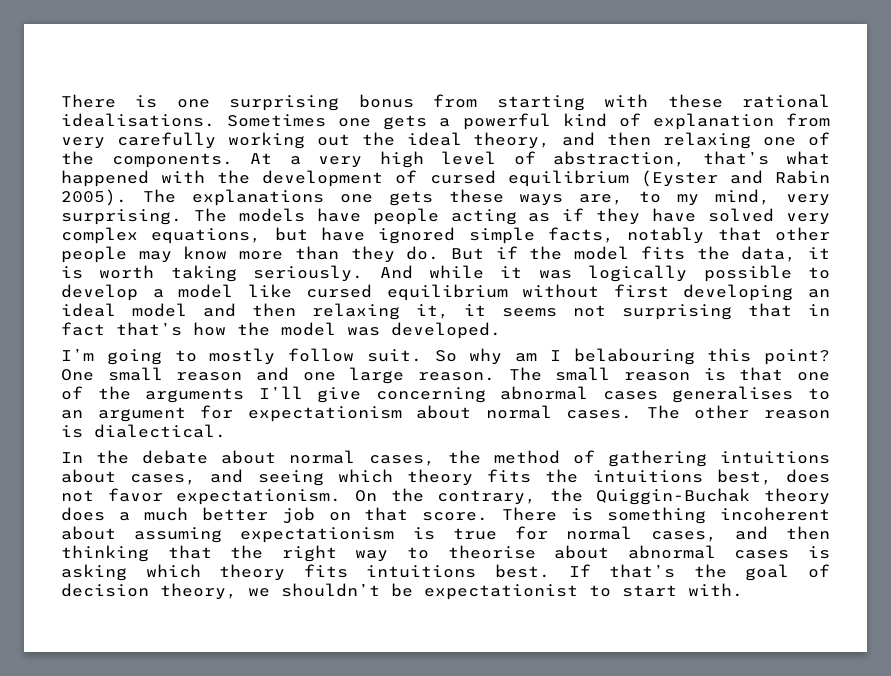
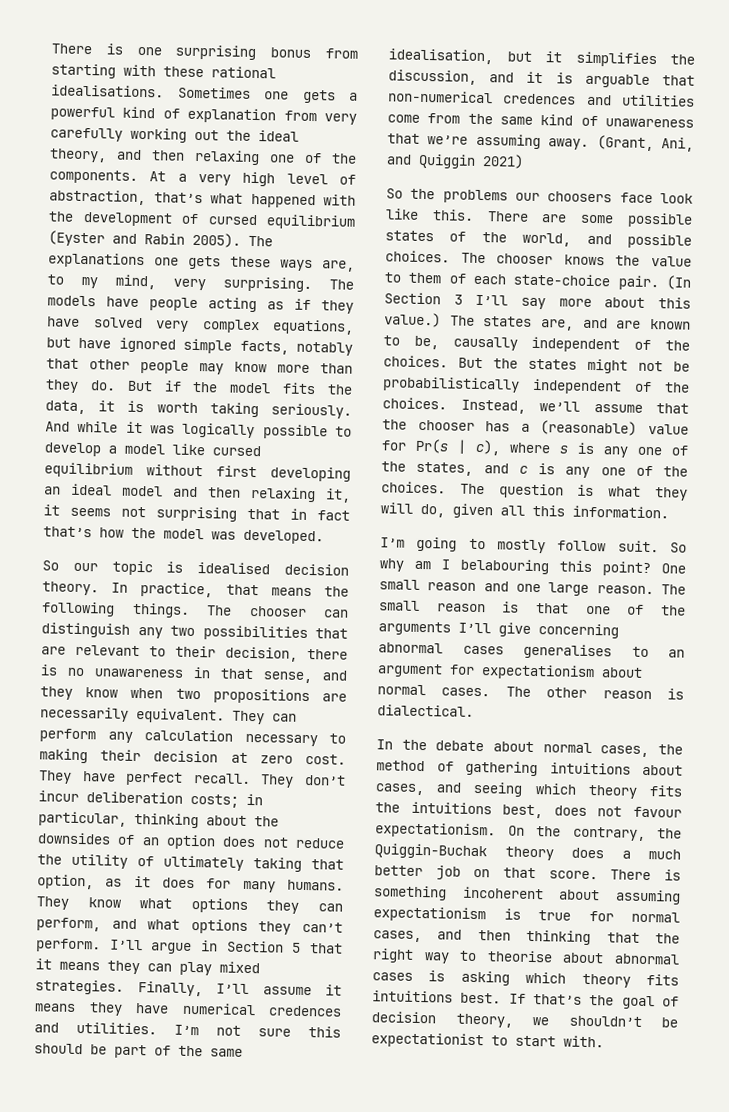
+ So our topic is idealised decision theory. In practice, that means the following things. The chooser can distinguish any two possibilities that are relevant to their decision, there is no unawareness in that sense, and they know when two propositions are necessarily equivalent. They can perform any calculation necessary to making their decision at zero cost. They have perfect recall. They don’t incur deliberation costs; in particular, thinking about the downsides of an option does not reduce the utility of ultimately taking that option, as it does for many humans. They know what options they can perform, and what options they can’t perform. I’ll argue in Section 5 that it means they can play mixed strategies. Finally, I’ll assume it means they have numerical credences and utilities. I’m not sure this should be part of the same idealisation, but it simplifies the discussion, and it is arguable that non-numerical credences and utilities come from the same kind of unawareness that we’re assuming away. (Grant, Ani, and Quiggin 2021)
+ So the problems our choosers face look like this. There are some possible states of the world, and possible choices. The chooser knows the value to them of each state-choice pair. (In Section 3 I’ll say more about this value.) The states are, and are known to be, causally independent of the choices. But the states might not be probabilistically independent of the choices. Instead, we’ll assume that the chooser has a (reasonable) value for Pr(s | c), where s is any one of the states, and c is any one of the choices. The question is what they will do, given all this information.
- In the debate about normal cases, the method of gathering intuitions about cases, and seeing which theory fits the intuitions best, does not favor expectationism.
+ In the debate about normal cases, the method of gathering intuitions about cases, and seeing which theory fits the intuitions best, does not favour expectationism.

